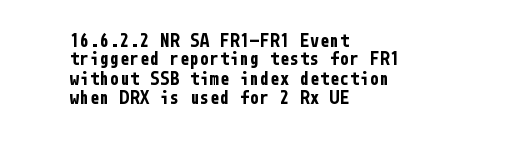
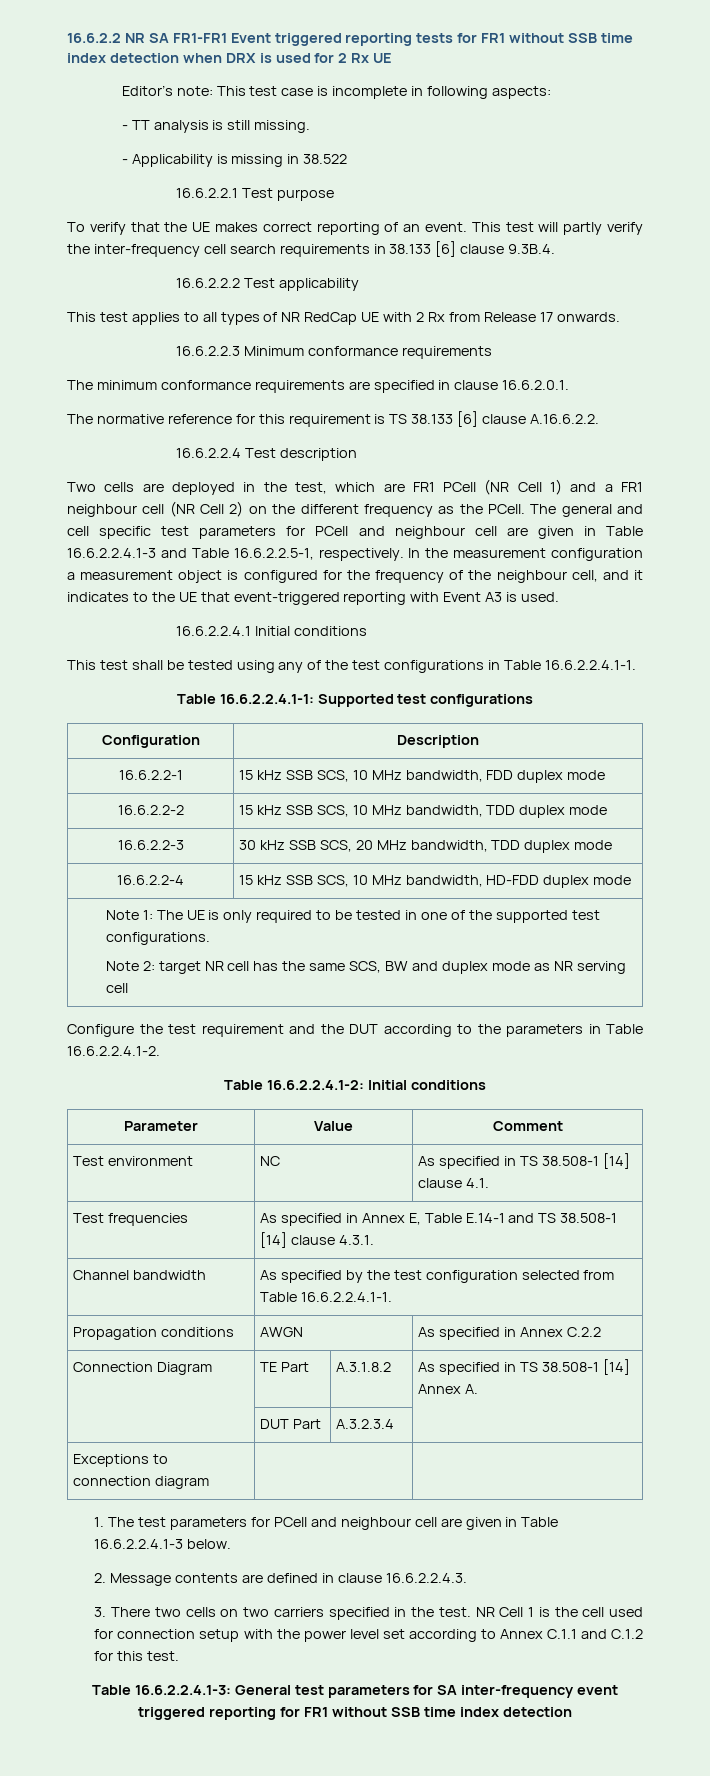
+ Editor’s note: This test case is incomplete in following aspects:
+ - TT analysis is still missing.
+ - Applicability is missing in 38.522
+ 16.6.2.2.1 Test purpose
+ To verify that the UE makes correct reporting of an event. This test will partly verify the inter-frequency cell search requirements in 38.133 [6] clause 9.3B.4.
+ 16.6.2.2.2 Test applicability
+ This test applies to all types of NR RedCap UE with 2 Rx from Release 17 onwards.
+ 16.6.2.2.3 Minimum conformance requirements
+ The minimum conformance requirements are specified in clause 16.6.2.0.1.
+ The normative reference for this requirement is TS 38.133 [6] clause A.16.6.2.2.
+ 16.6.2.2.4 Test description
+ Two cells are deployed in the test, which are FR1 PCell (NR Cell 1) and a FR1 neighbour cell (NR Cell 2) on the different frequency as the PCell. The general and cell specific test parameters for PCell and neighbour cell are given in Table 16.6.2.2.4.1-3 and Table 16.6.2.2.5-1, respectively. In the measurement configuration a measurement object is configured for the frequency of the neighbour cell, and it indicates to the UE that event-triggered reporting with Event A3 is used.
+ 16.6.2.2.4.1 Initial conditions
+ This test shall be tested using any of the test configurations in Table 16.6.2.2.4.1-1.
+ Table 16.6.2.2.4.1-1: Supported test configurations
+ Configuration | Description
+ 16.6.2.2-1 | 15 kHz SSB SCS, 10 MHz bandwidth, FDD duplex mode
+ 16.6.2.2-2 | 15 kHz SSB SCS, 10 MHz bandwidth, TDD duplex mode
+ 16.6.2.2-3 | 30 kHz SSB SCS, 20 MHz bandwidth, TDD duplex mode
+ 16.6.2.2-4 | 15 kHz SSB SCS, 10 MHz bandwidth, HD-FDD duplex mode
+ Note 1: The UE is only required to be tested in one of the supported test configurations.
+ Note 2: target NR cell has the same SCS, BW and duplex mode as NR serving cell
+ Configure the test requirement and the DUT according to the parameters in Table 16.6.2.2.4.1-2.
+ Table 16.6.2.2.4.1-2: Initial conditions
+ Parameter | Value | Comment
+ Test environment | NC | As specified in TS 38.508-1 [14] clause 4.1.
+ Test frequencies | As specified in Annex E, Table E.14-1 and TS 38.508-1 [14] clause 4.3.1.
+ Channel bandwidth | As specified by the test configuration selected from Table 16.6.2.2.4.1-1.
+ Propagation conditions | AWGN | As specified in Annex C.2.2
+ Connection Diagram | TE Part | A.3.1.8.2 | As specified in TS 38.508-1 [14] Annex A.
+ | DUT Part | A.3.2.3.4 |
+ Exceptions to connection diagram | |
+ 1. The test parameters for PCell and neighbour cell are given in Table 16.6.2.2.4.1-3 below.
+ 2. Message contents are defined in clause 16.6.2.2.4.3.
+ 3. There two cells on two carriers specified in the test. NR Cell 1 is the cell used for connection setup with the power level set according to Annex C.1.1 and C.1.2 for this test.
+ Table 16.6.2.2.4.1-3: General test parameters for SA inter-frequency event triggered reporting for FR1 without SSB time index detection

